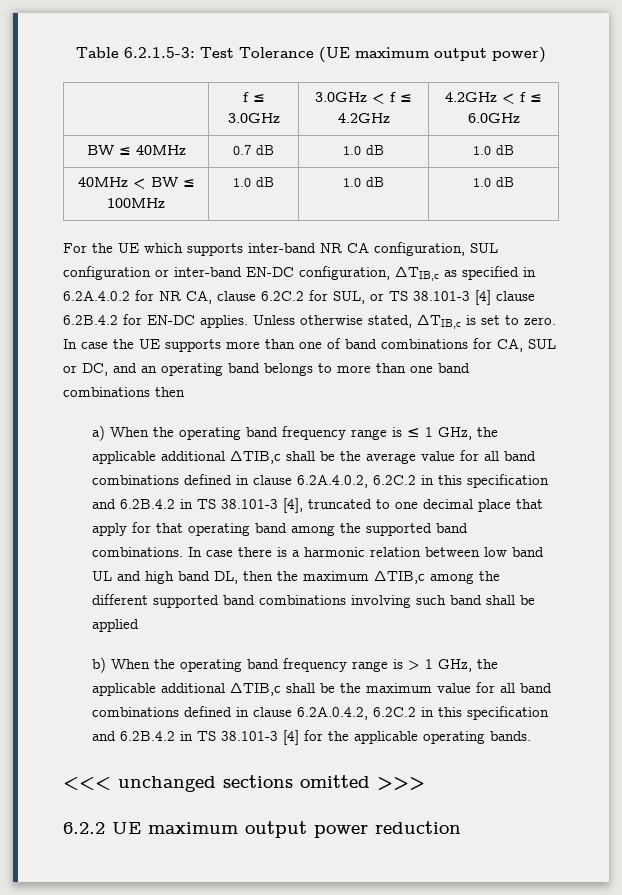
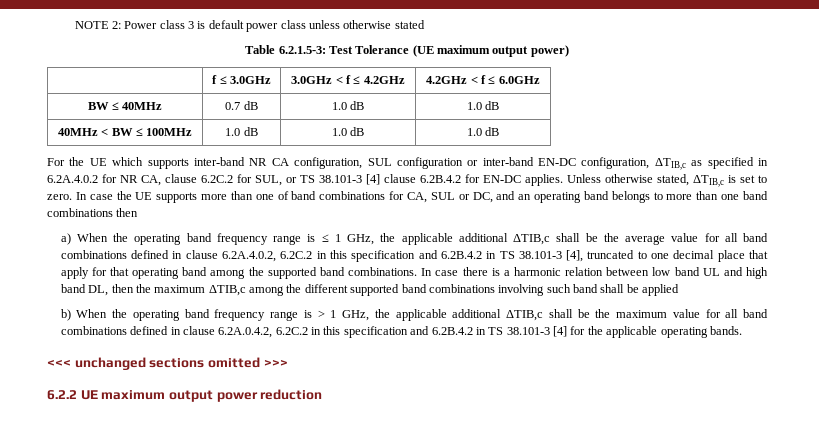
+ NOTE 2: Power class 3 is default power class unless otherwise stated

